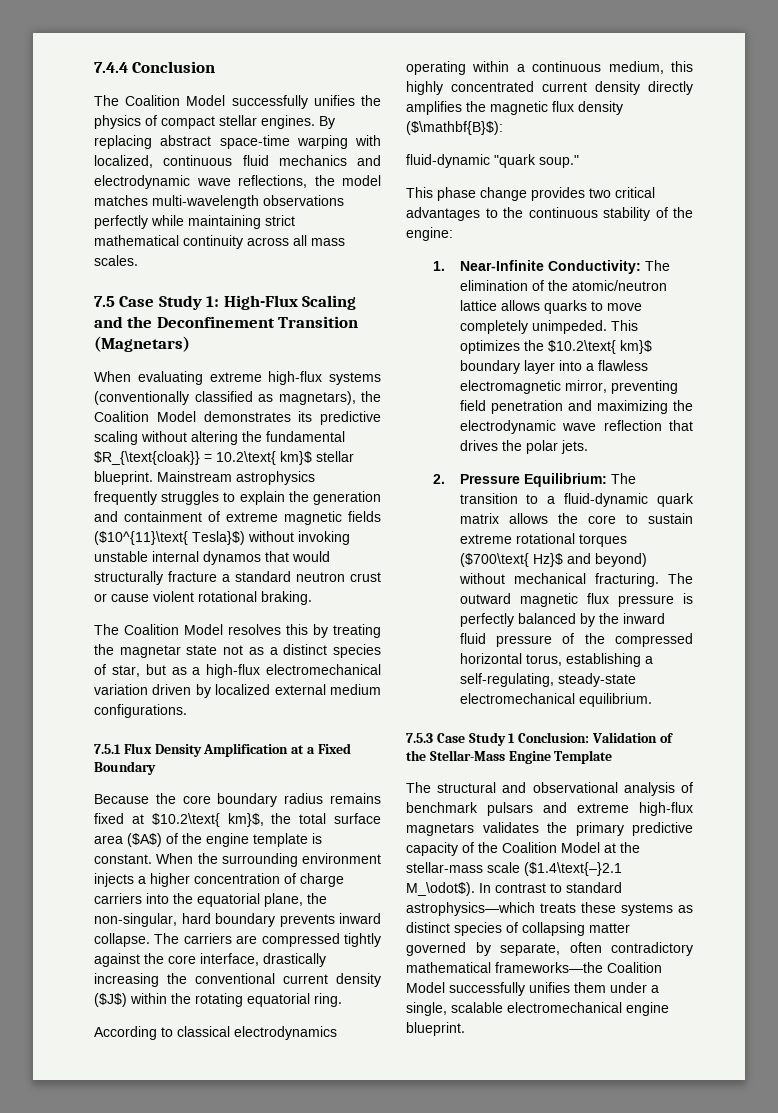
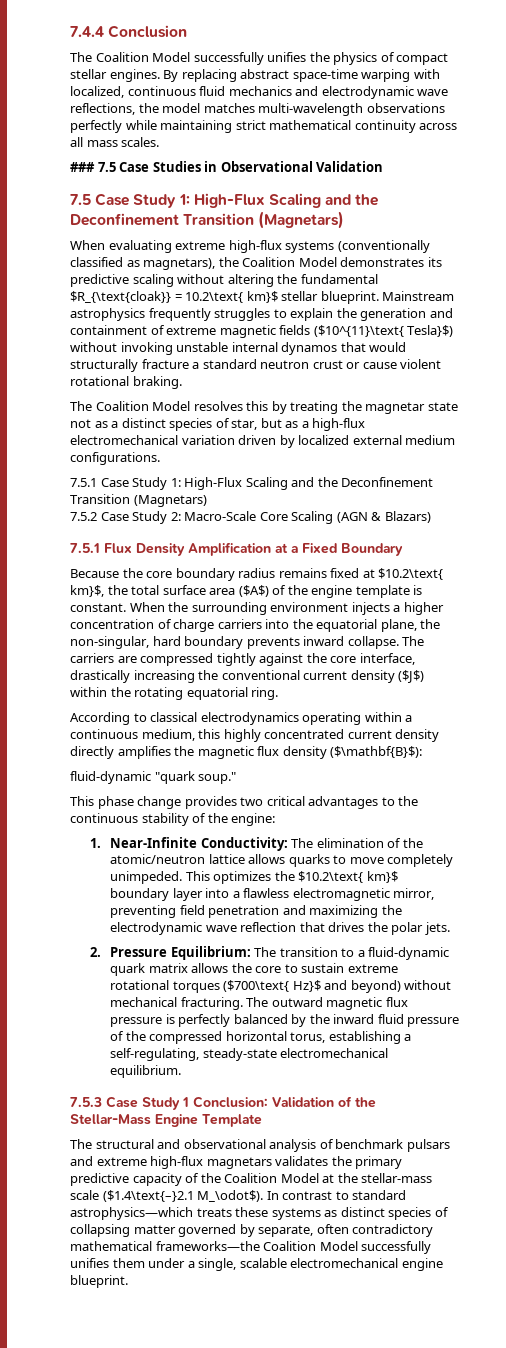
+ ### 7.5 Case Studies in Observational Validation
+ 7.5.1 Case Study 1: High-Flux Scaling and the Deconfinement Transition (Magnetars)
+ 7.5.2 Case Study 2: Macro-Scale Core Scaling (AGN & Blazars)

